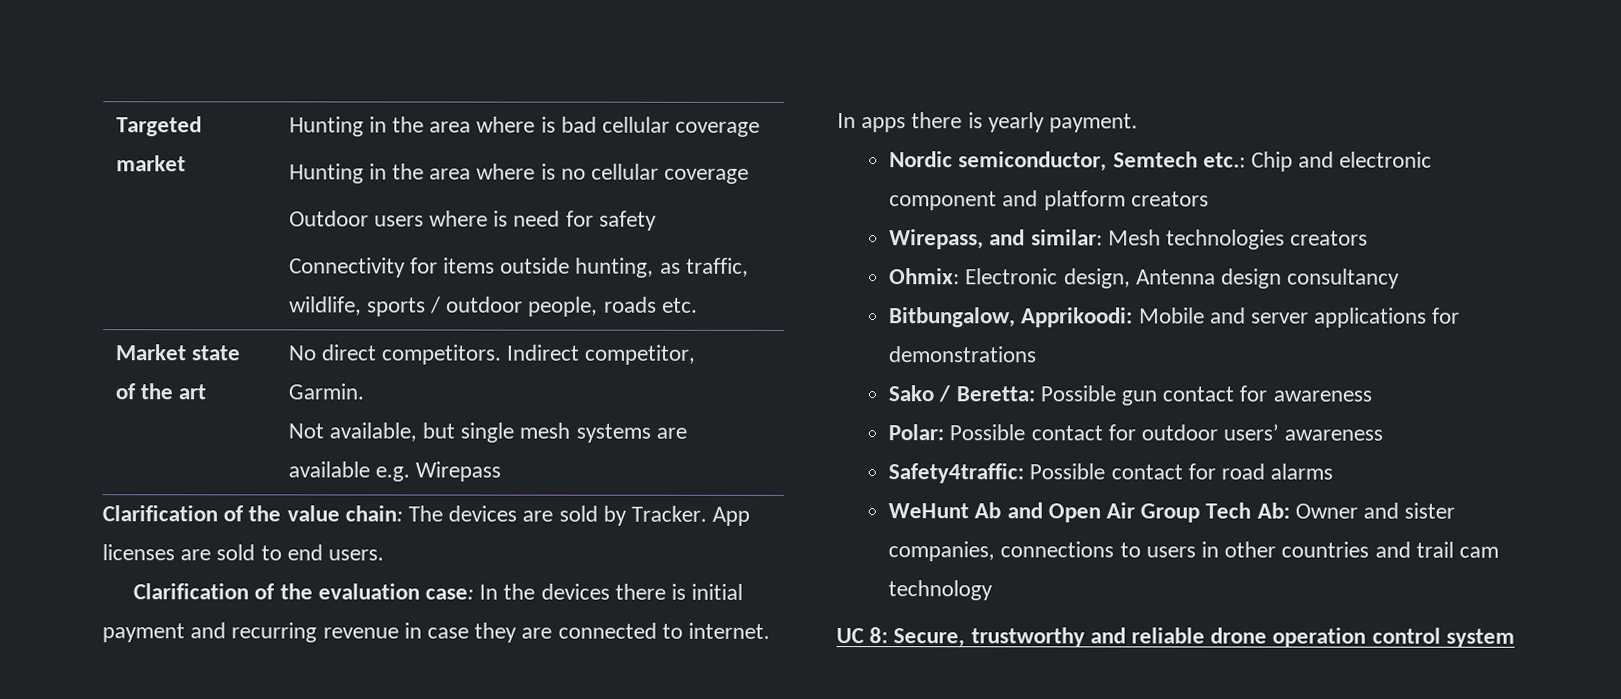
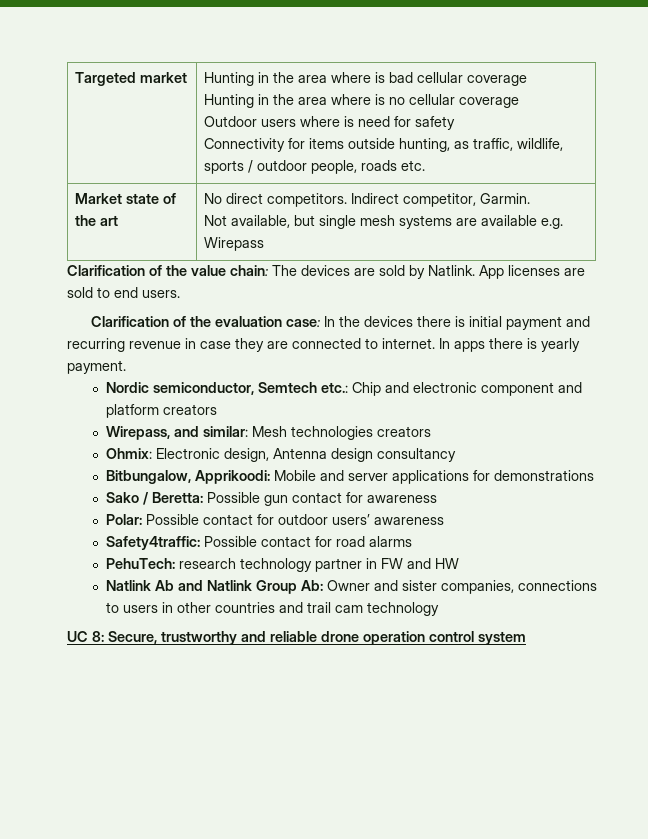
- Clarification of the value chain: The devices are sold by Tracker.
+ Clarification of the value chain: The devices are sold by Natlink.
- WeHunt Ab and Open Air Group Tech Ab: Owner and sister companies, connections to users in other countries and trail cam technology
+ PehuTech: research technology partner in FW and HW
+ Natlink Ab and Natlink Group Ab: Owner and sister companies, connections to users in other countries and trail cam technology

